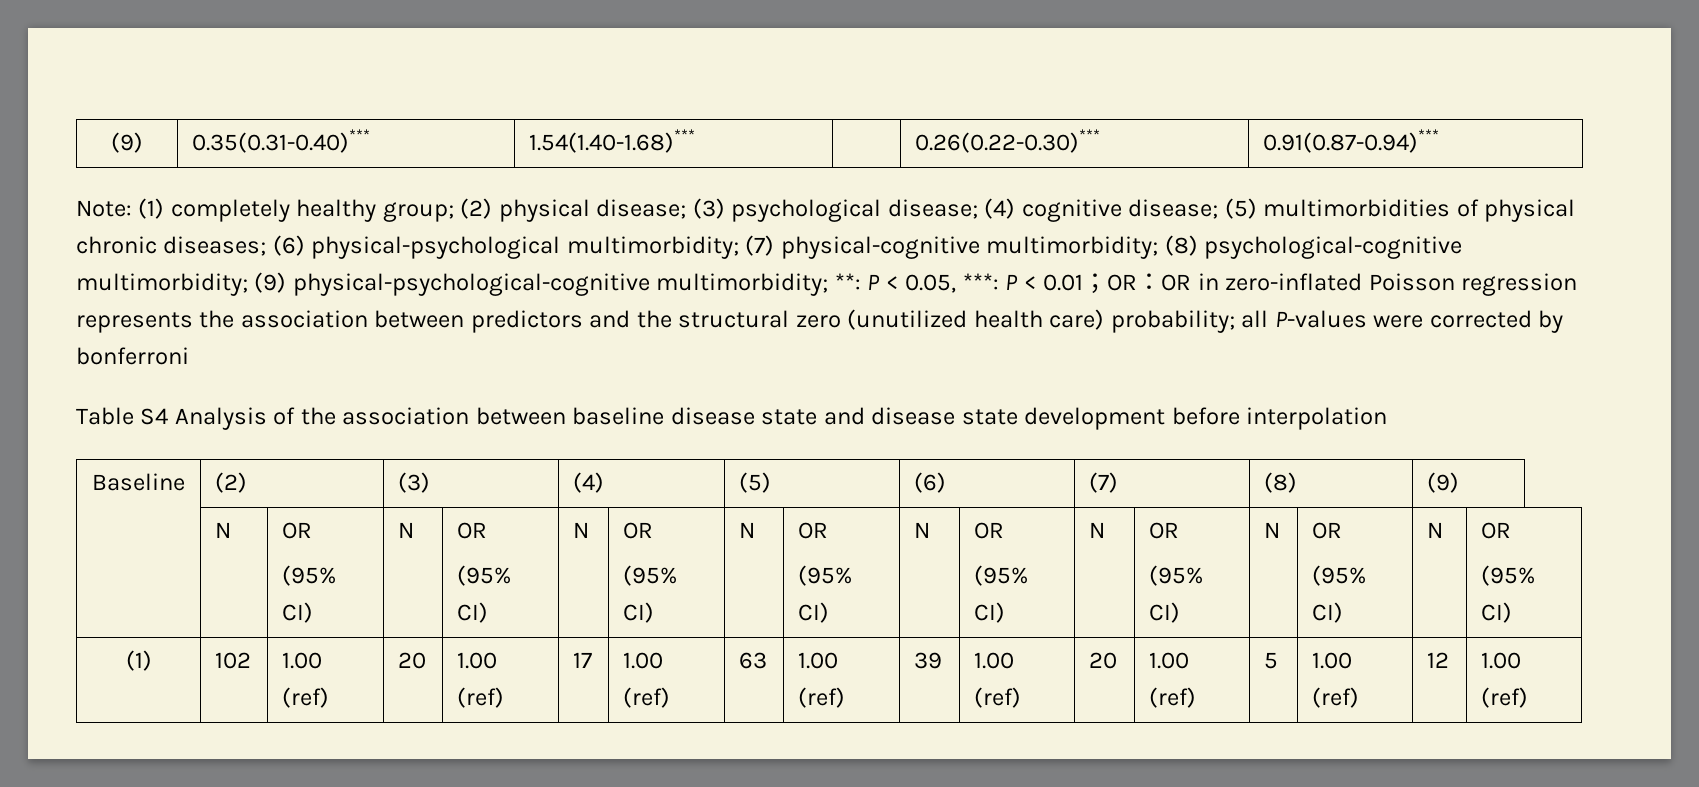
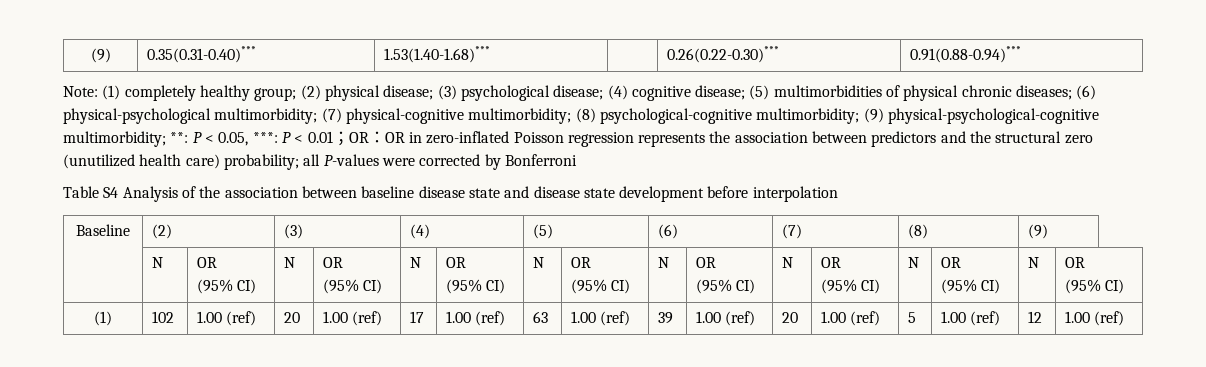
- (9) | 0.35(0.31-0.40)*** | 1.54(1.40-1.68)*** | | 0.26(0.22-0.30)*** | 0.91(0.87-0.94)***
+ (9) | 0.35(0.31-0.40)*** | 1.53(1.40-1.68)*** | | 0.26(0.22-0.30)*** | 0.91(0.88-0.94)***
- all P-values were corrected by bonferroni
+ all P-values were corrected by Bonferroni

